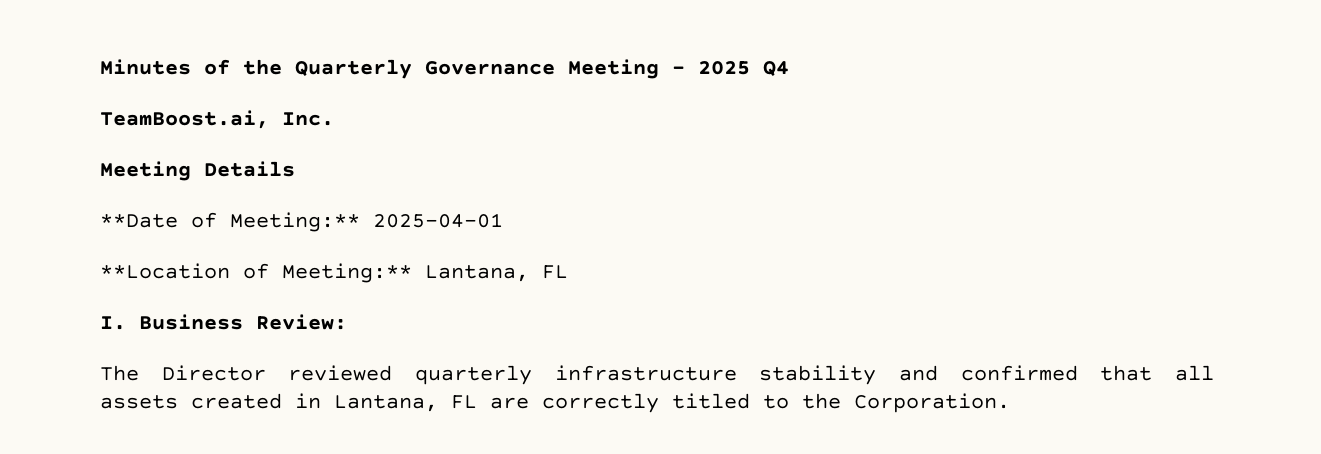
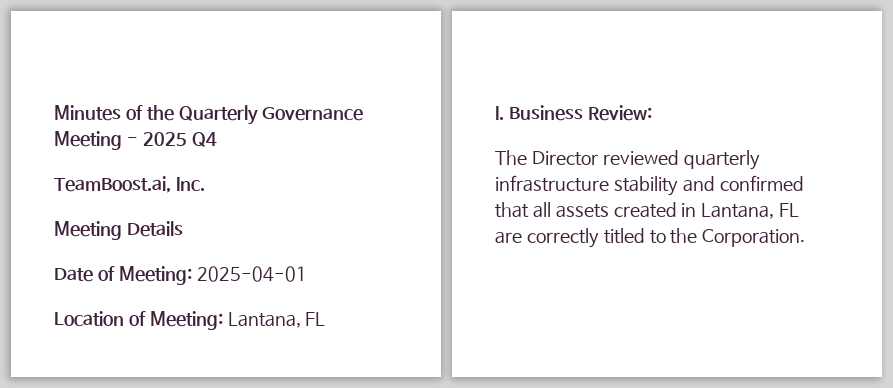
- **Date of Meeting:** 2025-04-01
- **Location of Meeting:** Lantana, FL
+ Date of Meeting: 2025-04-01
+ Location of Meeting: Lantana, FL

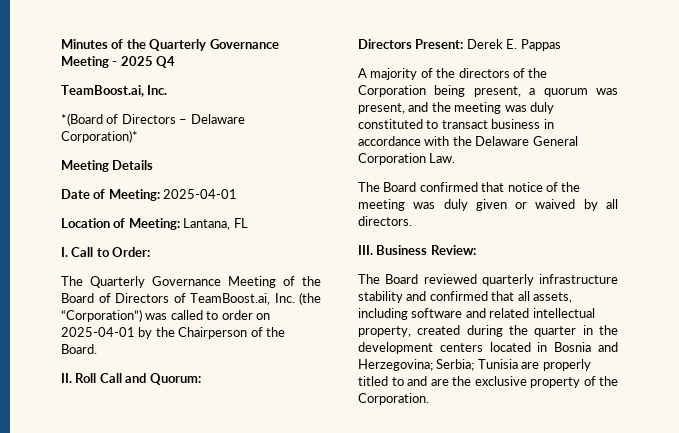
+ *(Board of Directors – Delaware Corporation)*
- I. Business Review:
+ I. Call to Order:
+ The Quarterly Governance Meeting of the Board of Directors of TeamBoost.ai, Inc. (the “Corporation”) was called to order on 2025-04-01 by the Chairperson of the Board.
+ II. Roll Call and Quorum:
+ Directors Present: Derek E. Pappas
+ A majority of the directors of the Corporation being present, a quorum was present, and the meeting was duly constituted to transact business in accordance with the Delaware General Corporation Law.
+ The Board confirmed that notice of the meeting was duly given or waived by all directors.
+ III. Business Review:
- The Director reviewed quarterly infrastructure stability and confirmed that all assets created in Lantana, FL are correctly titled to the Corporation.
+ The Board reviewed quarterly infrastructure stability and confirmed that all assets, including software and related intellectual property, created during the quarter in the development centers located in Bosnia and Herzegovina; Serbia; Tunisia are properly titled to and are the exclusive property of the Corporation.

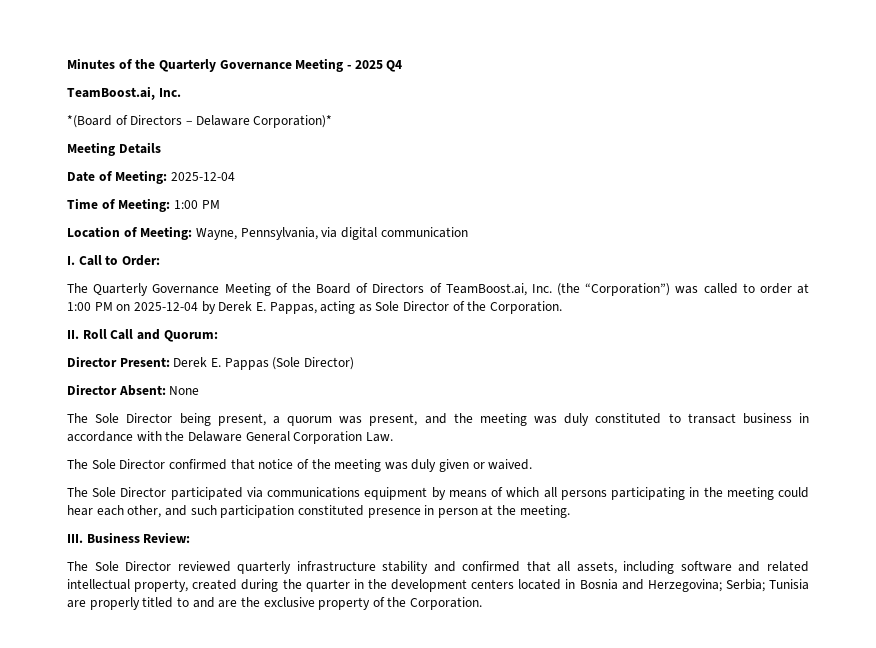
- Date of Meeting: 2025-04-01
- Location of Meeting: Lantana, FL
+ Date of Meeting: 2025-12-04
+ Time of Meeting: 1:00 PM
+ Location of Meeting: Wayne, Pennsylvania, via digital communication
- The Quarterly Governance Meeting of the Board of Directors of TeamBoost.ai, Inc. (the “Corporation”) was called to order on 2025-04-01 by the Chairperson of the Board.
+ The Quarterly Governance Meeting of the Board of Directors of TeamBoost.ai, Inc. (the “Corporation”) was called to order at 1:00 PM on 2025-12-04 by Derek E. Pappas, acting as Sole Director of the Corporation.
- Directors Present: Derek E. Pappas
- A majority of the directors of the Corporation being present, a quorum was present, and the meeting was duly constituted to transact business in accordance with the Delaware General Corporation Law.
+ Director Present: Derek E. Pappas (Sole Director)
+ Director Absent: None
+ The Sole Director being present, a quorum was present, and the meeting was duly constituted to transact business in accordance with the Delaware General Corporation Law.
- The Board confirmed that notice of the meeting was duly given or waived by all directors.
+ The Sole Director confirmed that notice of the meeting was duly given or waived.
+ The Sole Director participated via communications equipment by means of which all persons participating in the meeting could hear each other, and such participation constituted presence in person at the meeting.
- The Board reviewed quarterly infrastructure stability and confirmed that all assets, including software and related intellectual property, created during the quarter in the development centers located in Bosnia and Herzegovina; Serbia; Tunisia are properly titled to and are the exclusive property of the Corporation.
+ The Sole Director reviewed quarterly infrastructure stability and confirmed that all assets, including software and related intellectual property, created during the quarter in the development centers located in Bosnia and Herzegovina; Serbia; Tunisia are properly titled to and are the exclusive property of the Corporation.

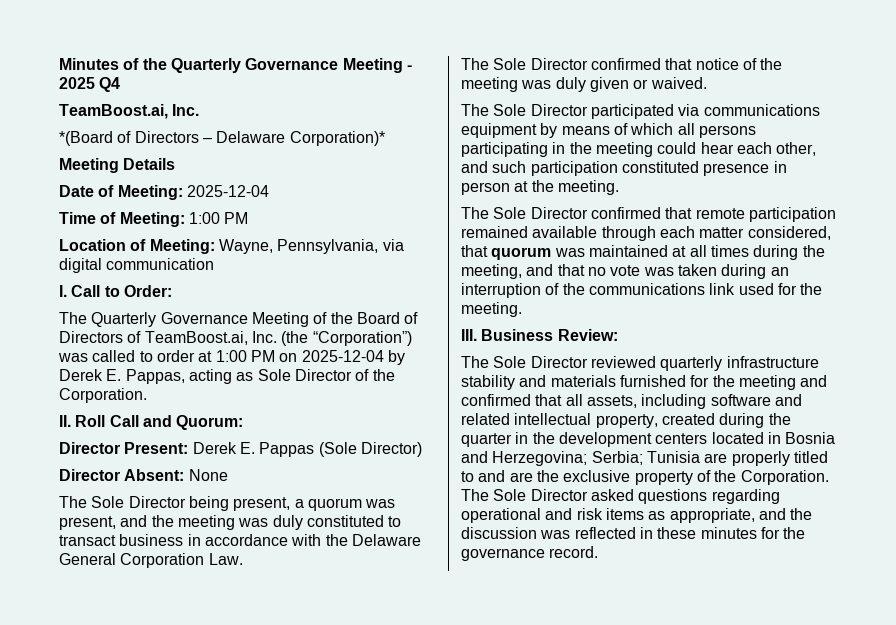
+ The Sole Director confirmed that remote participation remained available through each matter considered, that quorum was maintained at all times during the meeting, and that no vote was taken during an interruption of the communications link used for the meeting.
- The Sole Director reviewed quarterly infrastructure stability and confirmed that all assets, including software and related intellectual property, created during the quarter in the development centers located in Bosnia and Herzegovina; Serbia; Tunisia are properly titled to and are the exclusive property of the Corporation.
+ The Sole Director reviewed quarterly infrastructure stability and materials furnished for the meeting and confirmed that all assets, including software and related intellectual property, created during the quarter in the development centers located in Bosnia and Herzegovina; Serbia; Tunisia are properly titled to and are the exclusive property of the Corporation.
+ The Sole Director asked questions regarding operational and risk items as appropriate, and the discussion was reflected in these minutes for the governance record.

